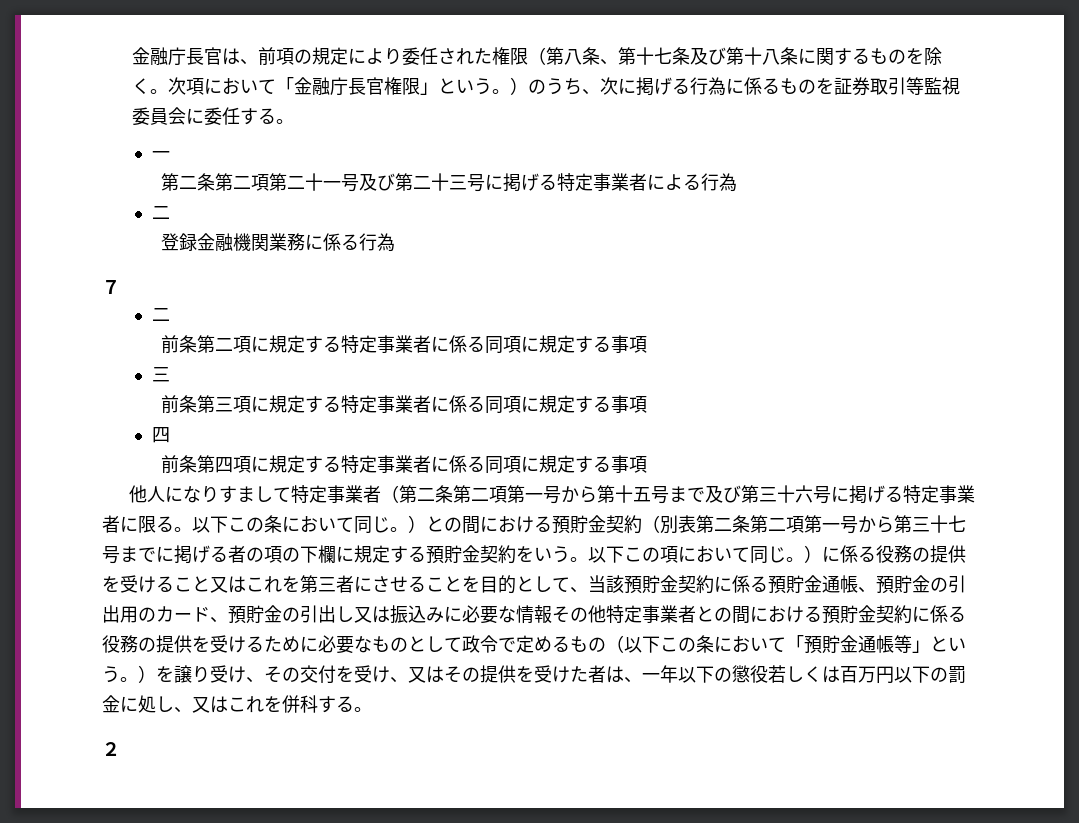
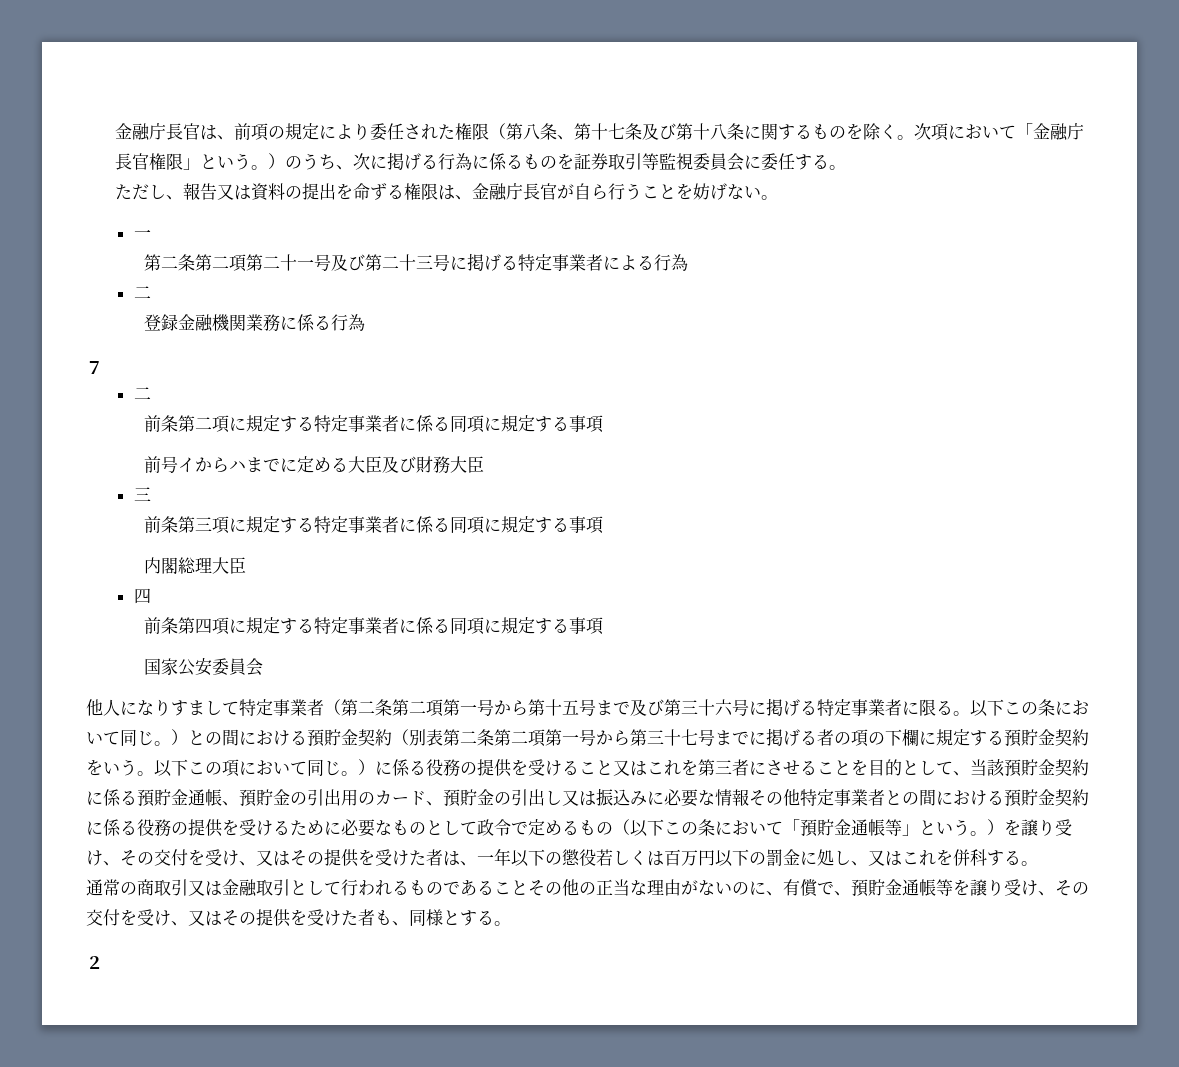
+ ただし、報告又は資料の提出を命ずる権限は、金融庁長官が自ら行うことを妨げない。
+ 前号イからハまでに定める大臣及び財務大臣
+ 内閣総理大臣
+ 国家公安委員会
+ 通常の商取引又は金融取引として行われるものであることその他の正当な理由がないのに、有償で、預貯金通帳等を譲り受け、その交付を受け、又はその提供を受けた者も、同様とする。

